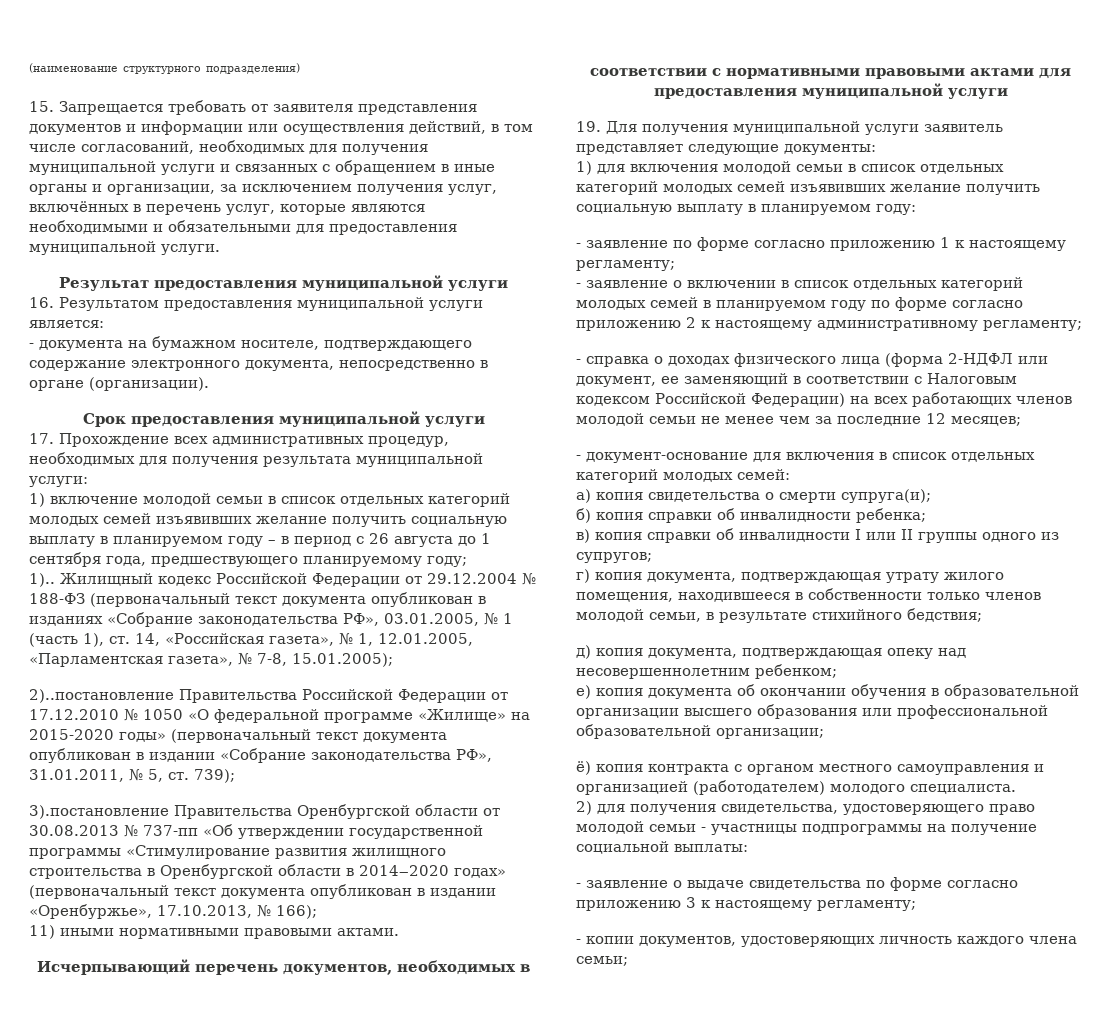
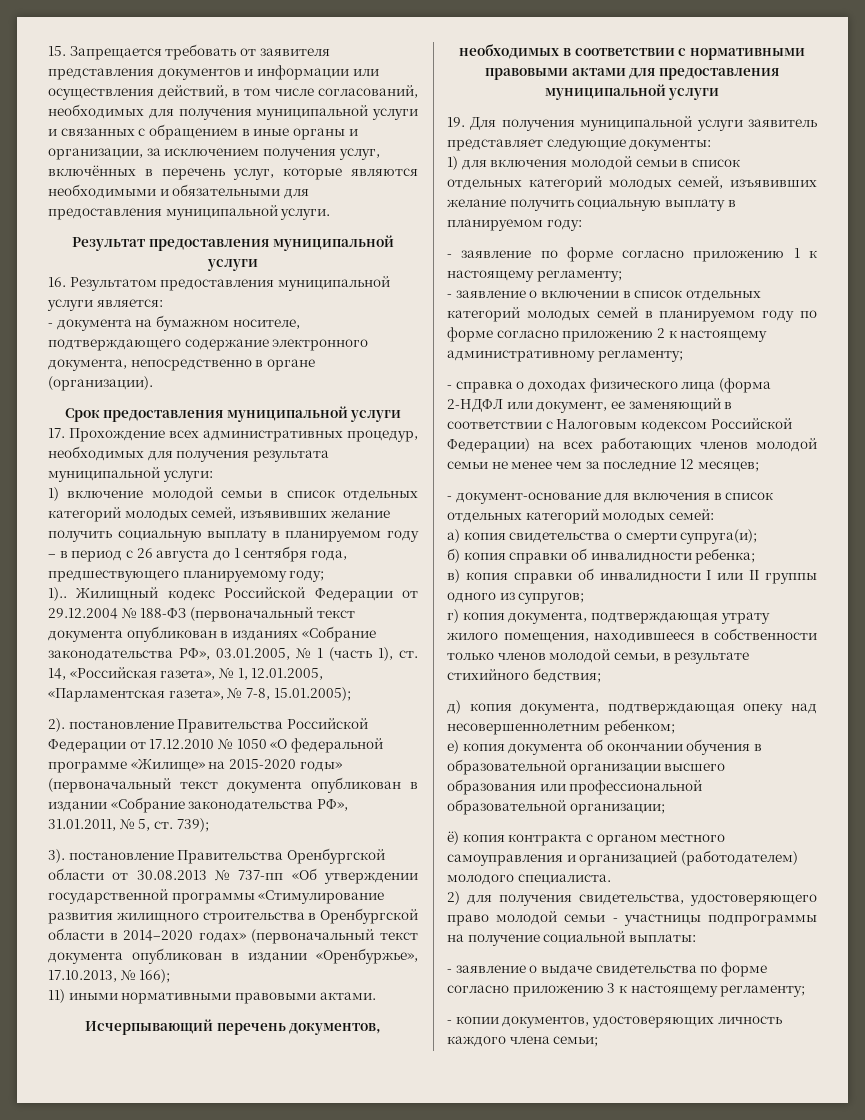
- (наименование структурного подразделения)
- 1) включение молодой семьи в список отдельных категорий молодых семей изъявивших желание получить социальную выплату в планируемом году – в период с 26 августа до 1 сентября года, предшествующего планируемому году;
+ 1) включение молодой семьи в список отдельных категорий молодых семей, изъявивших желание получить социальную выплату в планируемом году – в период с 26 августа до 1 сентября года, предшествующего планируемому году;
- 2)..постановление Правительства Российской Федерации от 17.12.2010 № 1050 «О федеральной программе «Жилище» на 2015-2020 годы» (первоначальный текст документа опубликован в издании «Собрание законодательства РФ», 31.01.2011, № 5, ст. 739);
+ 2). постановление Правительства Российской Федерации от 17.12.2010 № 1050 «О федеральной программе «Жилище» на 2015-2020 годы» (первоначальный текст документа опубликован в издании «Собрание законодательства РФ», 31.01.2011, № 5, ст. 739);
- 3).постановление Правительства Оренбургской области от 30.08.2013 № 737-пп «Об утверждении государственной программы «Стимулирование развития жилищного строительства в Оренбургской области в 2014‒2020 годах» (первоначальный текст документа опубликован в издании «Оренбуржье», 17.10.2013, № 166);
+ 3). постановление Правительства Оренбургской области от 30.08.2013 № 737-пп «Об утверждении государственной программы «Стимулирование развития жилищного строительства в Оренбургской области в 2014‒2020 годах» (первоначальный текст документа опубликован в издании «Оренбуржье», 17.10.2013, № 166);
- 1) для включения молодой семьи в список отдельных категорий молодых семей изъявивших желание получить социальную выплату в планируемом году:
+ 1) для включения молодой семьи в список отдельных категорий молодых семей, изъявивших желание получить социальную выплату в планируемом году:

